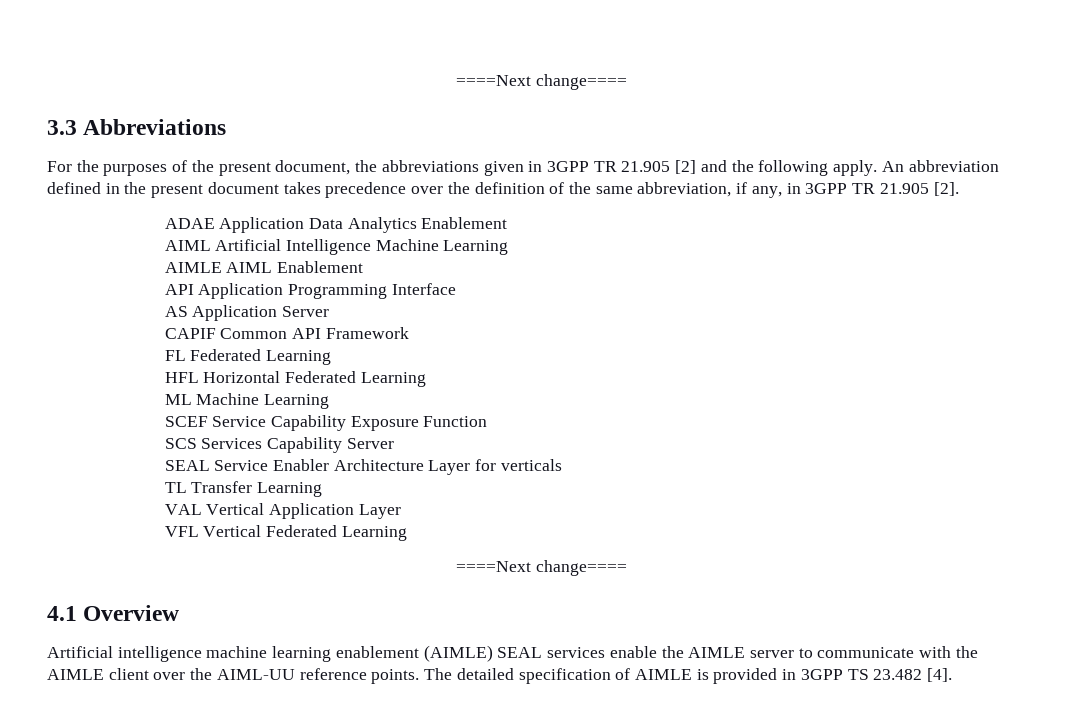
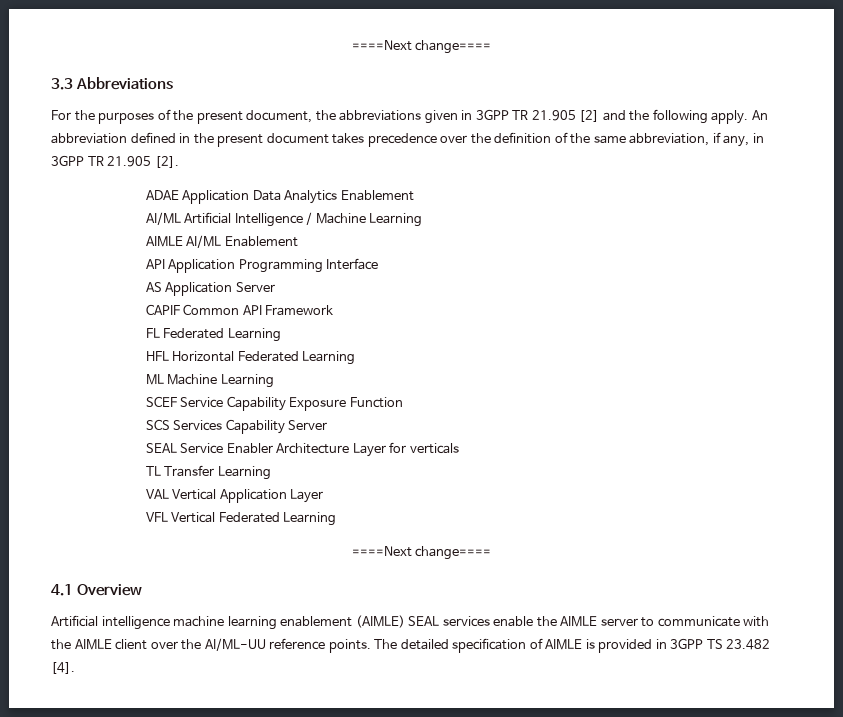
- AIML Artificial Intelligence Machine Learning
+ AI/ML Artificial Intelligence / Machine Learning
- AIMLE AIML Enablement
+ AIMLE AI/ML Enablement
- Artificial intelligence machine learning enablement (AIMLE) SEAL services enable the AIMLE server to communicate with the AIMLE client over the AIML-UU reference points.
+ Artificial intelligence machine learning enablement (AIMLE) SEAL services enable the AIMLE server to communicate with the AIMLE client over the AI/ML-UU reference points.

